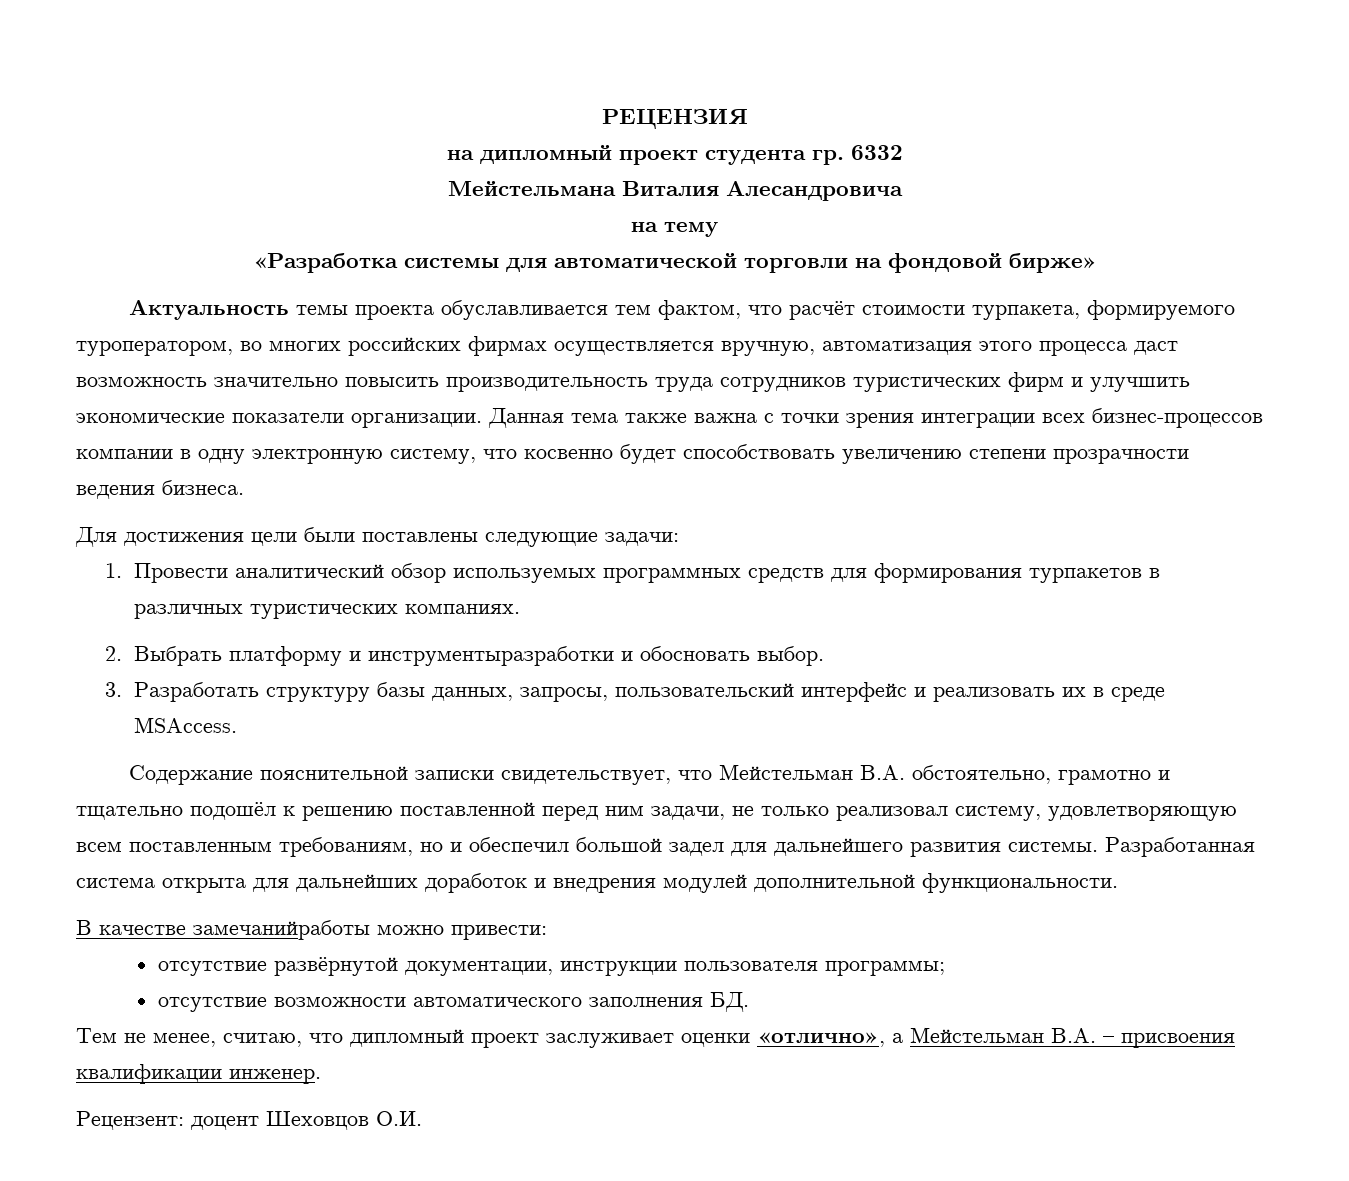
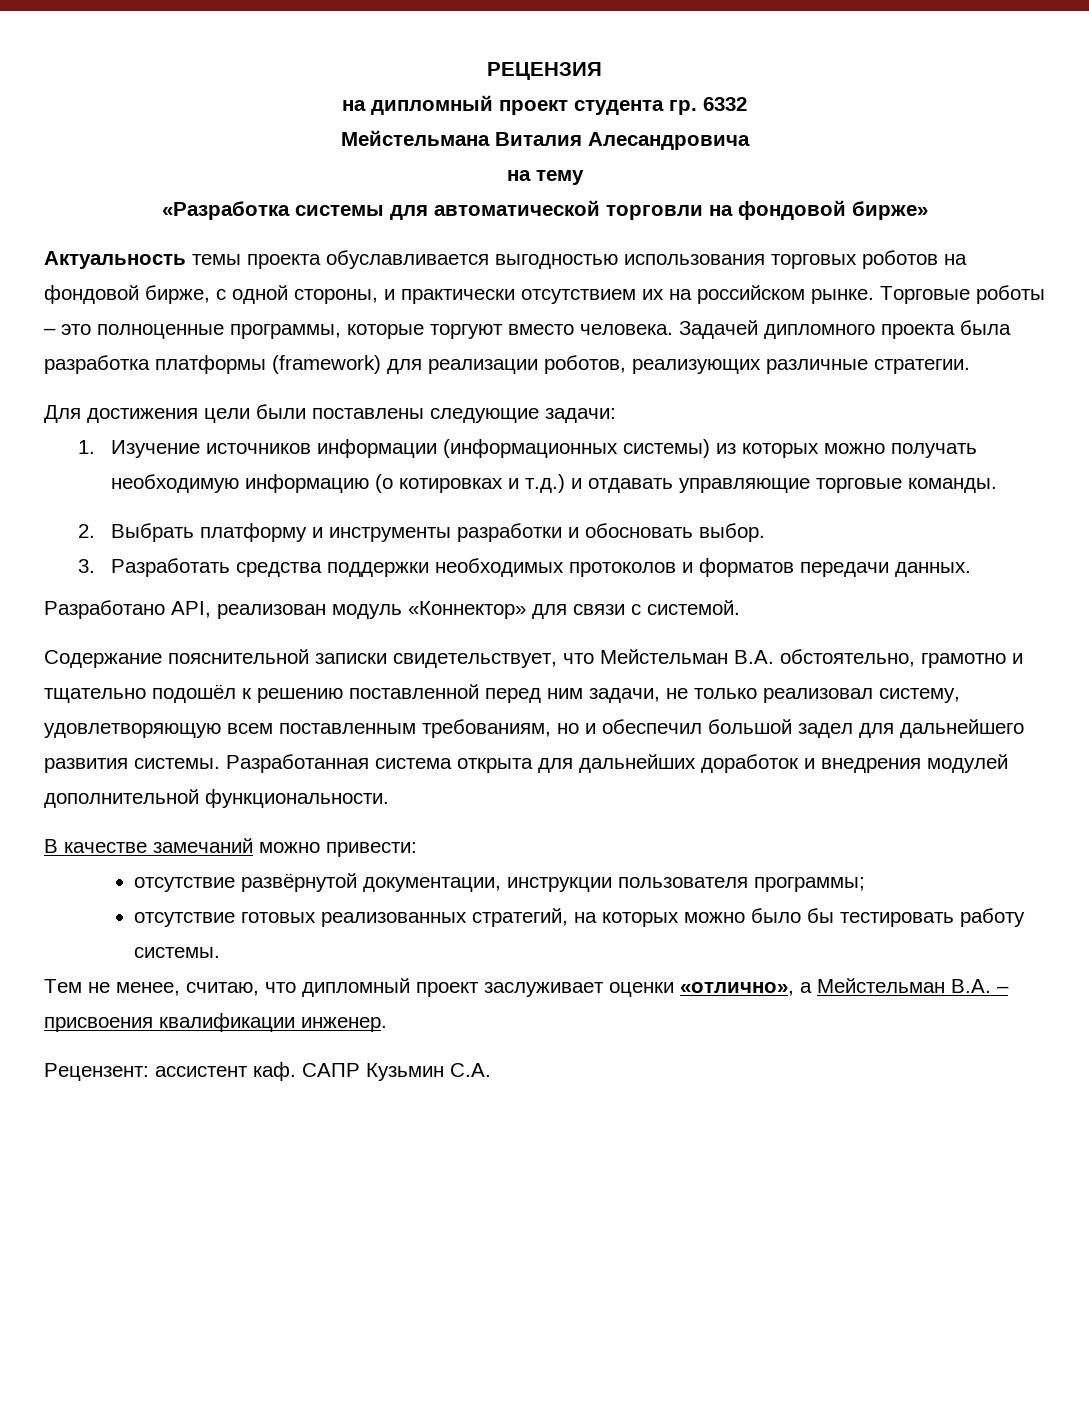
- Актуальность темы проекта обуславливается тем фактом, что расчёт стоимости турпакета, формируемого туроператором, во многих российских фирмах осуществляется вручную, автоматизация этого процесса даст возможность значительно повысить производительность труда сотрудников туристических фирм и улучшить экономические показатели организации. Данная тема также важна с точки зрения интеграции всех бизнес-процессов компании в одну электронную систему, что косвенно будет способствовать увеличению степени прозрачности ведения бизнеса.
+ Актуальность темы проекта обуславливается выгодностью использования торговых роботов на фондовой бирже, с одной стороны, и практически отсутствием их на российском рынке. Торговые роботы – это полноценные программы, которые торгуют вместо человека. Задачей дипломного проекта была разработка платформы (framework) для реализации роботов, реализующих различные стратегии.
- 1. Провести аналитический обзор используемых программных средств для формирования турпакетов в различных туристических компаниях.
+ 1. Изучение источников информации (информационных системы) из которых можно получать необходимую информацию (о котировках и т.д.) и отдавать управляющие торговые команды.
- 2. Выбрать платформу и инструментыразработки и обосновать выбор.
+ 2. Выбрать платформу и инструменты разработки и обосновать выбор.
- 3. Разработать структуру базы данных, запросы, пользовательский интерфейс и реализовать их в среде MSAccess.
+ 3. Разработать средства поддержки необходимых протоколов и форматов передачи данных.
+ Разработано API, реализован модуль «Коннектор» для связи с системой.
- В качестве замечанийработы можно привести:
+ В качестве замечаний можно привести:
- отсутствие возможности автоматического заполнения БД.
+ отсутствие готовых реализованных стратегий, на которых можно было бы тестировать работу системы.
- Рецензент: доцент Шеховцов О.И.
+ Рецензент: ассистент каф. САПР Кузьмин С.А.

